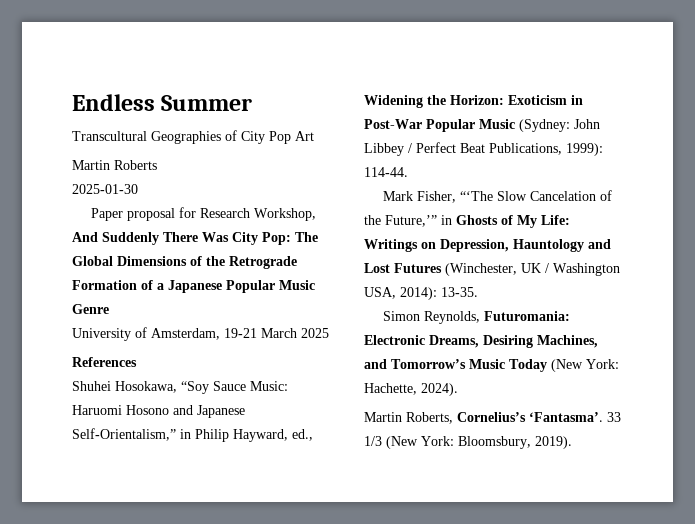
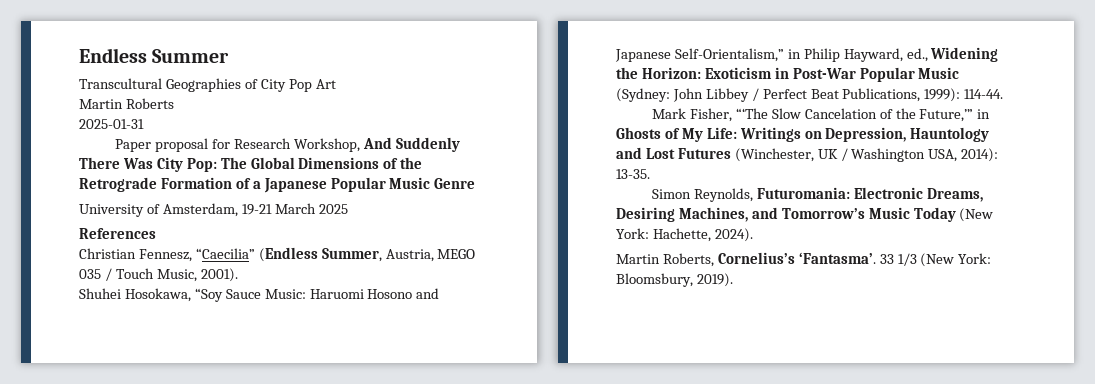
- 2025-01-30
+ 2025-01-31
+ Christian Fennesz, “Caecilia” (Endless Summer, Austria, MEGO 035 / Touch Music, 2001).

